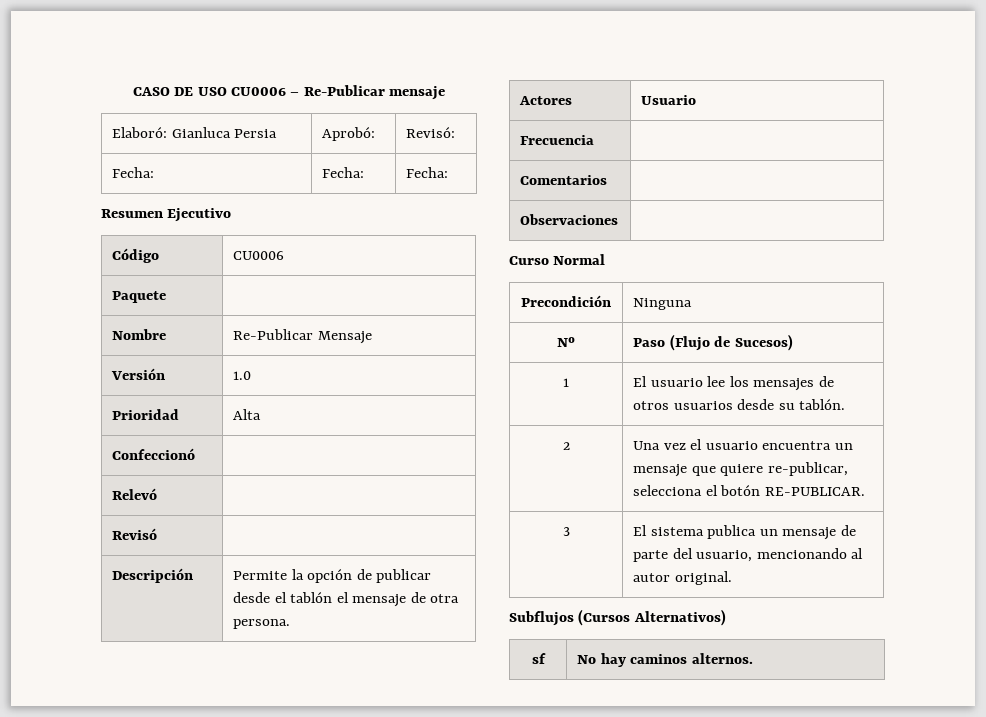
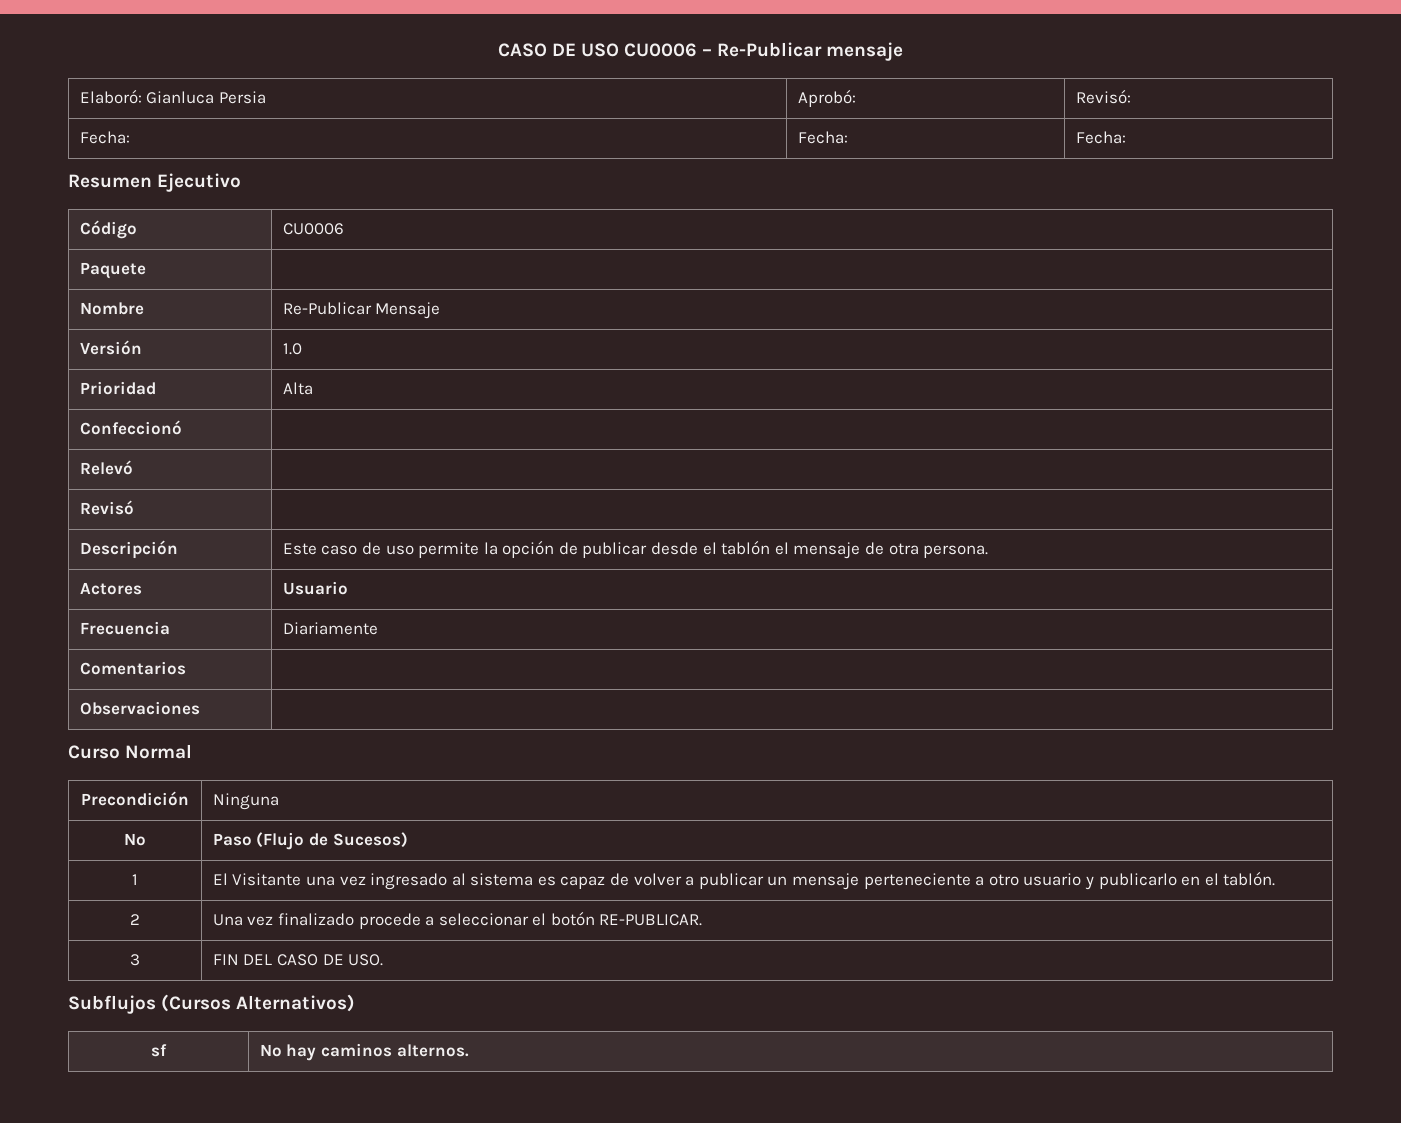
- Descripción | Permite la opción de publicar desde el tablón el mensaje de otra persona.
+ Descripción | Este caso de uso permite la opción de publicar desde el tablón el mensaje de otra persona.
- Frecuencia |
+ Frecuencia | Diariamente
- 1 | El usuario lee los mensajes de otros usuarios desde su tablón.
- 2 | Una vez el usuario encuentra un mensaje que quiere re-publicar, selecciona el botón RE-PUBLICAR.
- 3 | El sistema publica un mensaje de parte del usuario, mencionando al autor original.
+ 1 | El Visitante una vez ingresado al sistema es capaz de volver a publicar un mensaje perteneciente a otro usuario y publicarlo en el tablón.
+ 2 | Una vez finalizado procede a seleccionar el botón RE-PUBLICAR.
+ 3 | FIN DEL CASO DE USO.

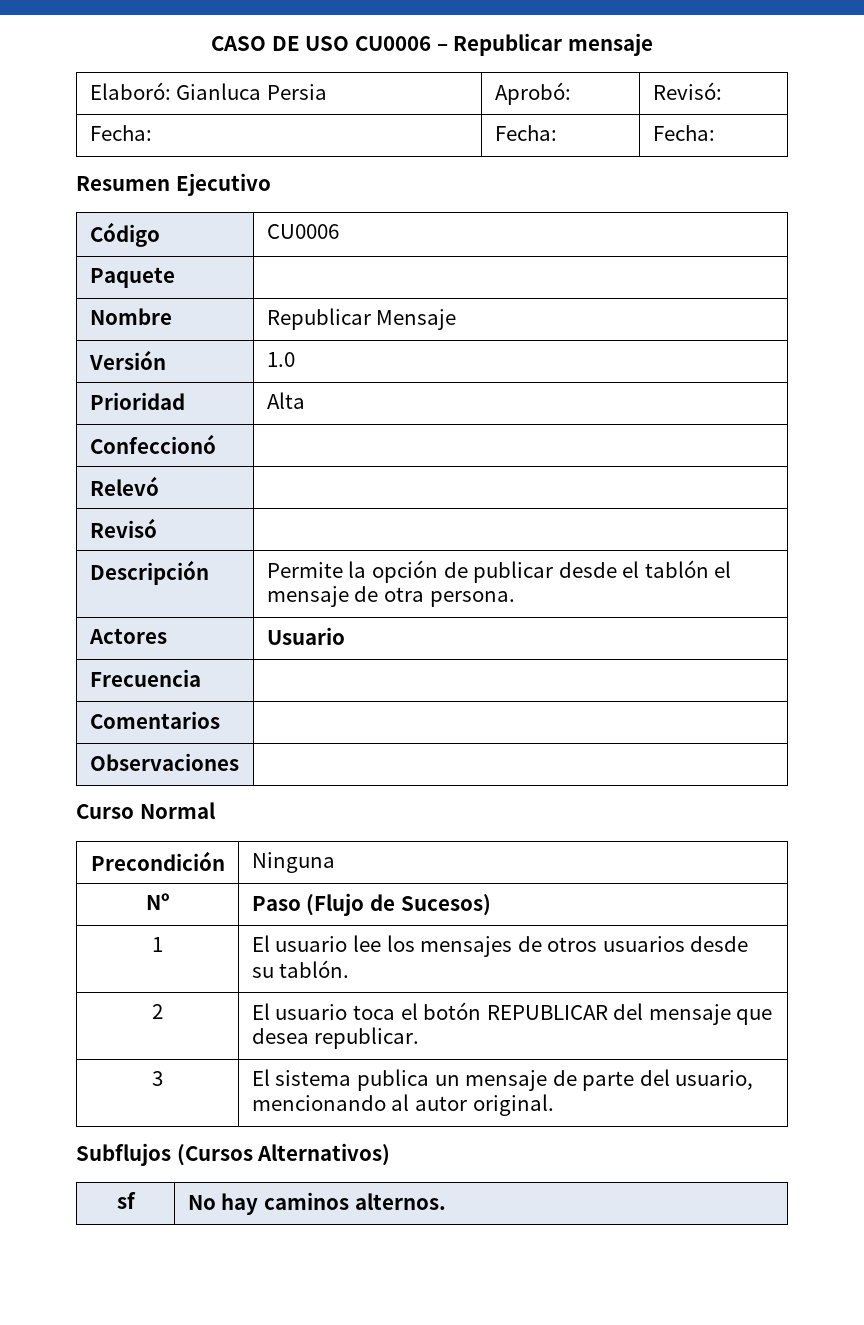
- CASO DE USO CU0006 – Re-Publicar mensaje
+ CASO DE USO CU0006 – Republicar mensaje
- Nombre | Re-Publicar Mensaje
+ Nombre | Republicar Mensaje
- Descripción | Este caso de uso permite la opción de publicar desde el tablón el mensaje de otra persona.
+ Descripción | Permite la opción de publicar desde el tablón el mensaje de otra persona.
- Frecuencia | Diariamente
+ Frecuencia |
- 1 | El Visitante una vez ingresado al sistema es capaz de volver a publicar un mensaje perteneciente a otro usuario y publicarlo en el tablón.
- 2 | Una vez finalizado procede a seleccionar el botón RE-PUBLICAR.
- 3 | FIN DEL CASO DE USO.
+ 1 | El usuario lee los mensajes de otros usuarios desde su tablón.
+ 2 | El usuario toca el botón REPUBLICAR del mensaje que desea republicar.
+ 3 | El sistema publica un mensaje de parte del usuario, mencionando al autor original.

